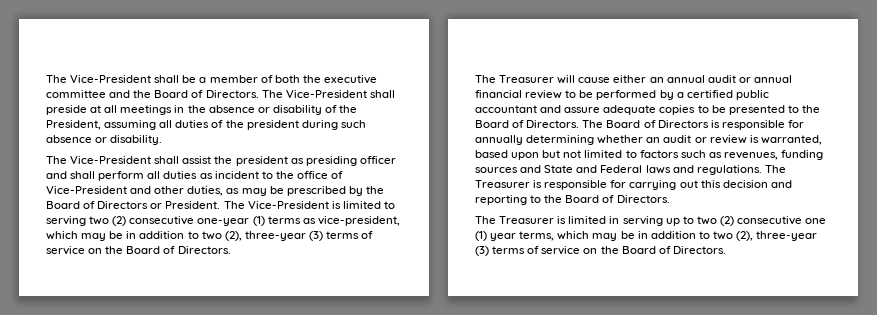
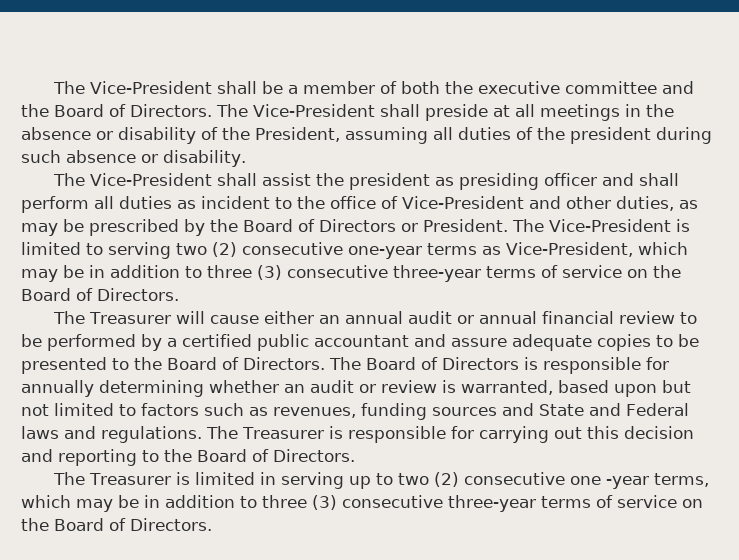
- The Vice-President is limited to serving two (2) consecutive one-year (1) terms as vice-president, which may be in addition to two (2), three-year (3) terms of service on the Board of Directors.
+ The Vice-President is limited to serving two (2) consecutive one-year terms as Vice-President, which may be in addition to three (3) consecutive three-year terms of service on the Board of Directors.
- The Treasurer is limited in serving up to two (2) consecutive one (1) year terms, which may be in addition to two (2), three-year (3) terms of service on the Board of Directors.
+ The Treasurer is limited in serving up to two (2) consecutive one -year terms, which may be in addition to three (3) consecutive three-year terms of service on the Board of Directors.

